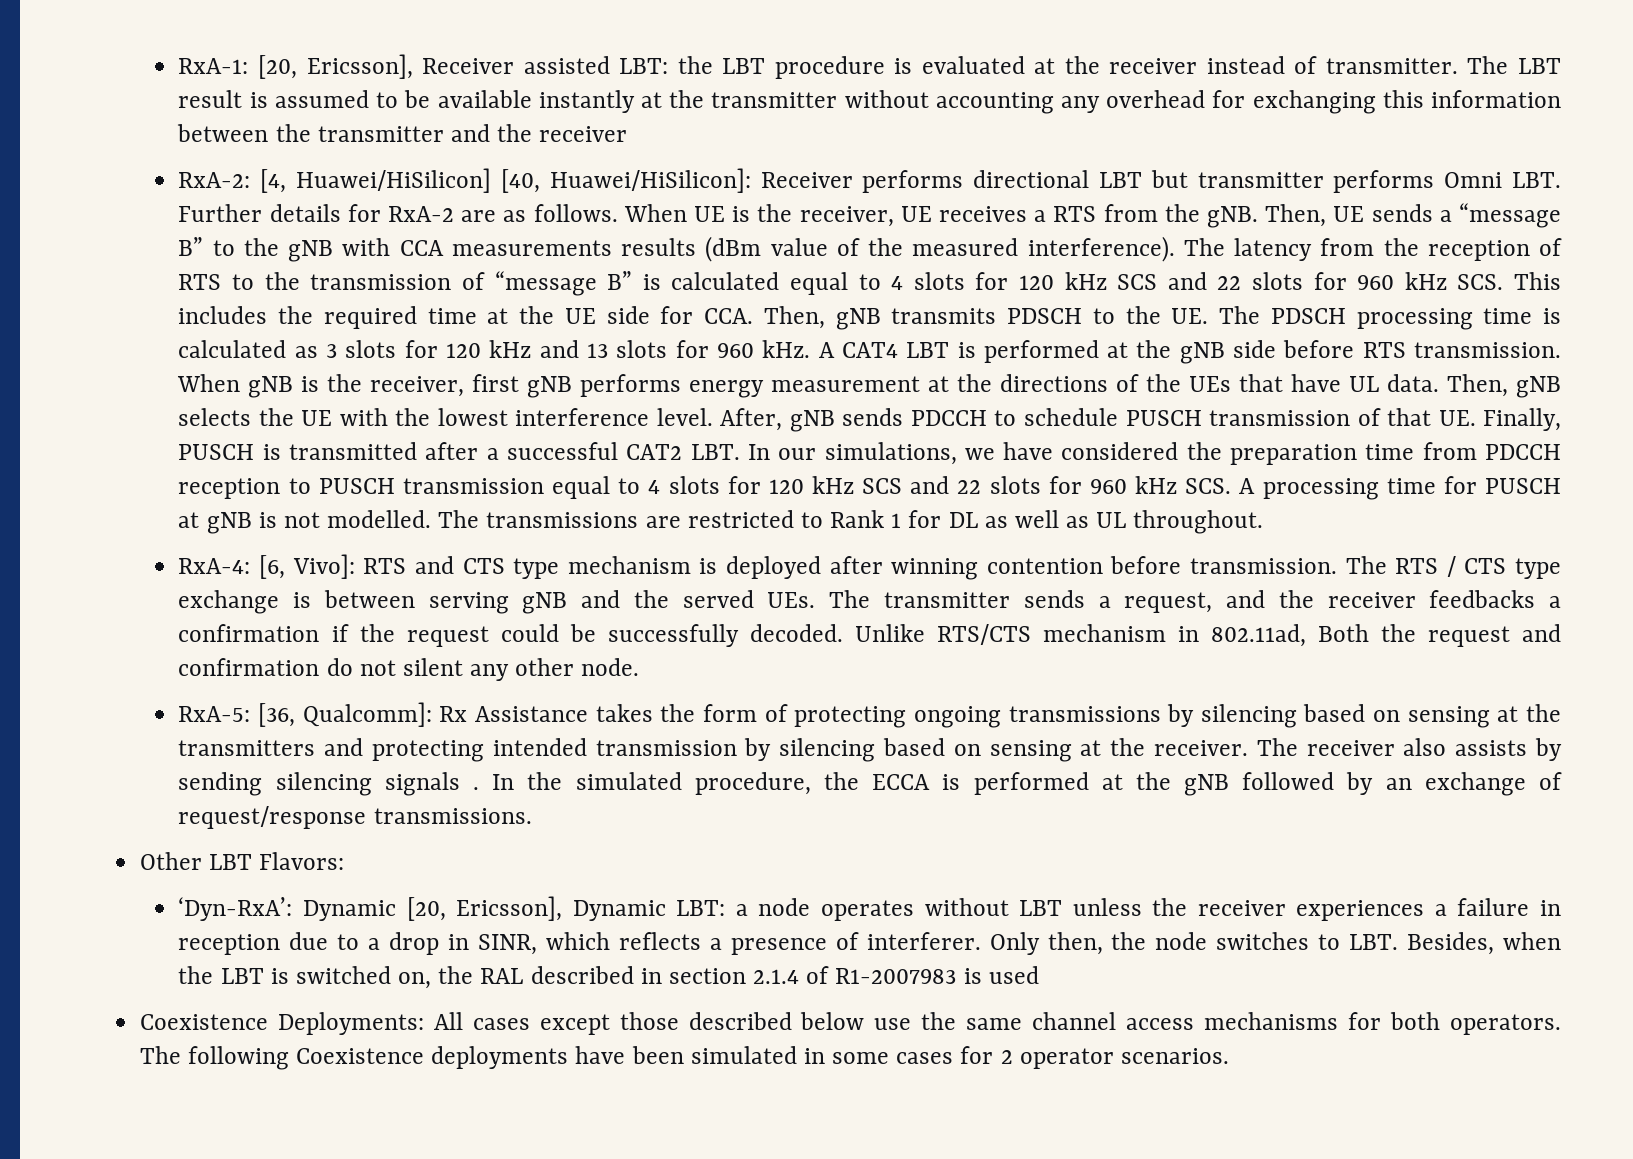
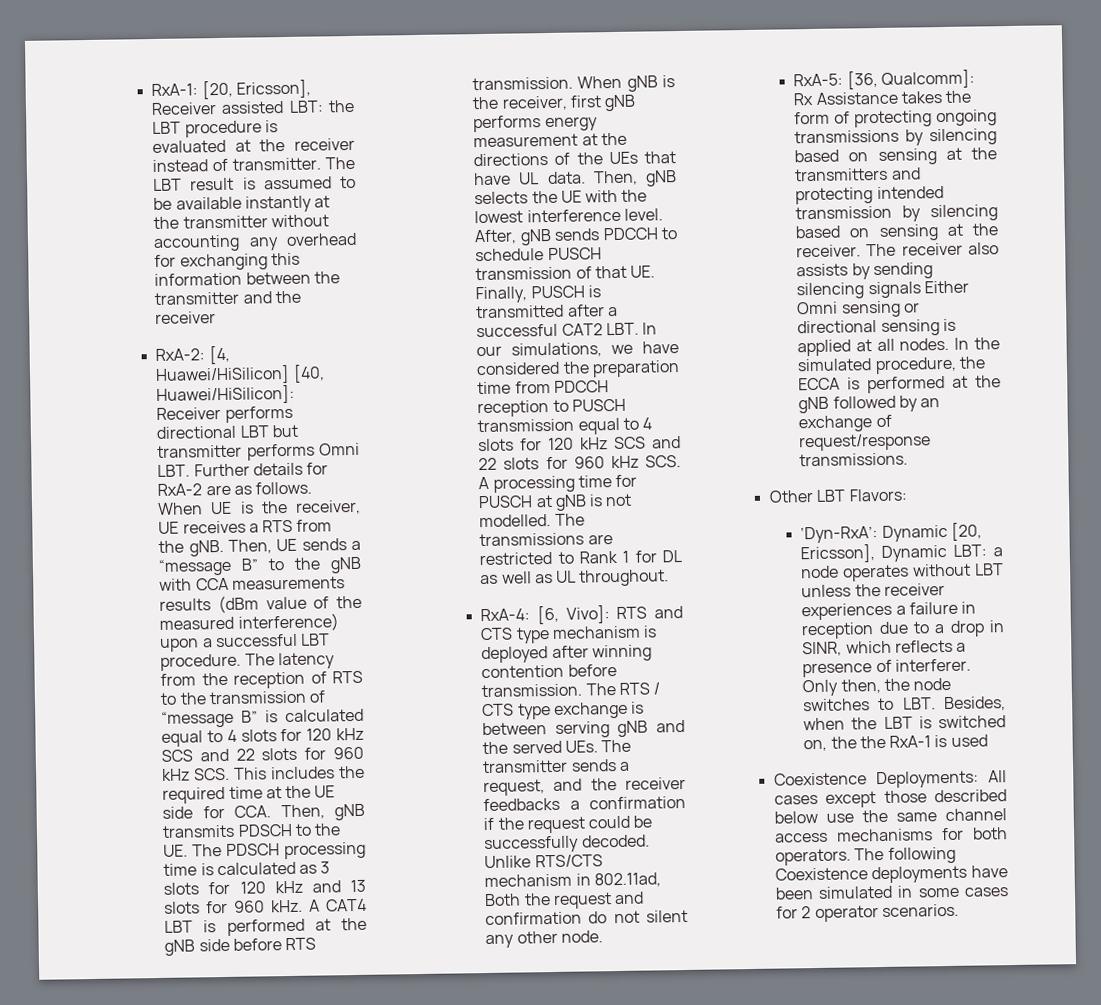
- Then, UE sends a “message B” to the gNB with CCA measurements results (dBm value of the measured interference).
+ Then, UE sends a “message B” to the gNB with CCA measurements results (dBm value of the measured interference) upon a successful LBT procedure.
- The receiver also assists by sending silencing signals .
+ The receiver also assists by sending silencing signals Either Omni sensing or directional sensing is applied at all nodes.
- Only then, the node switches to LBT. Besides, when the LBT is switched on, the RAL described in section 2.1.4 of R1-2007983 is used
+ Only then, the node switches to LBT. Besides, when the LBT is switched on, the the RxA-1 is used

